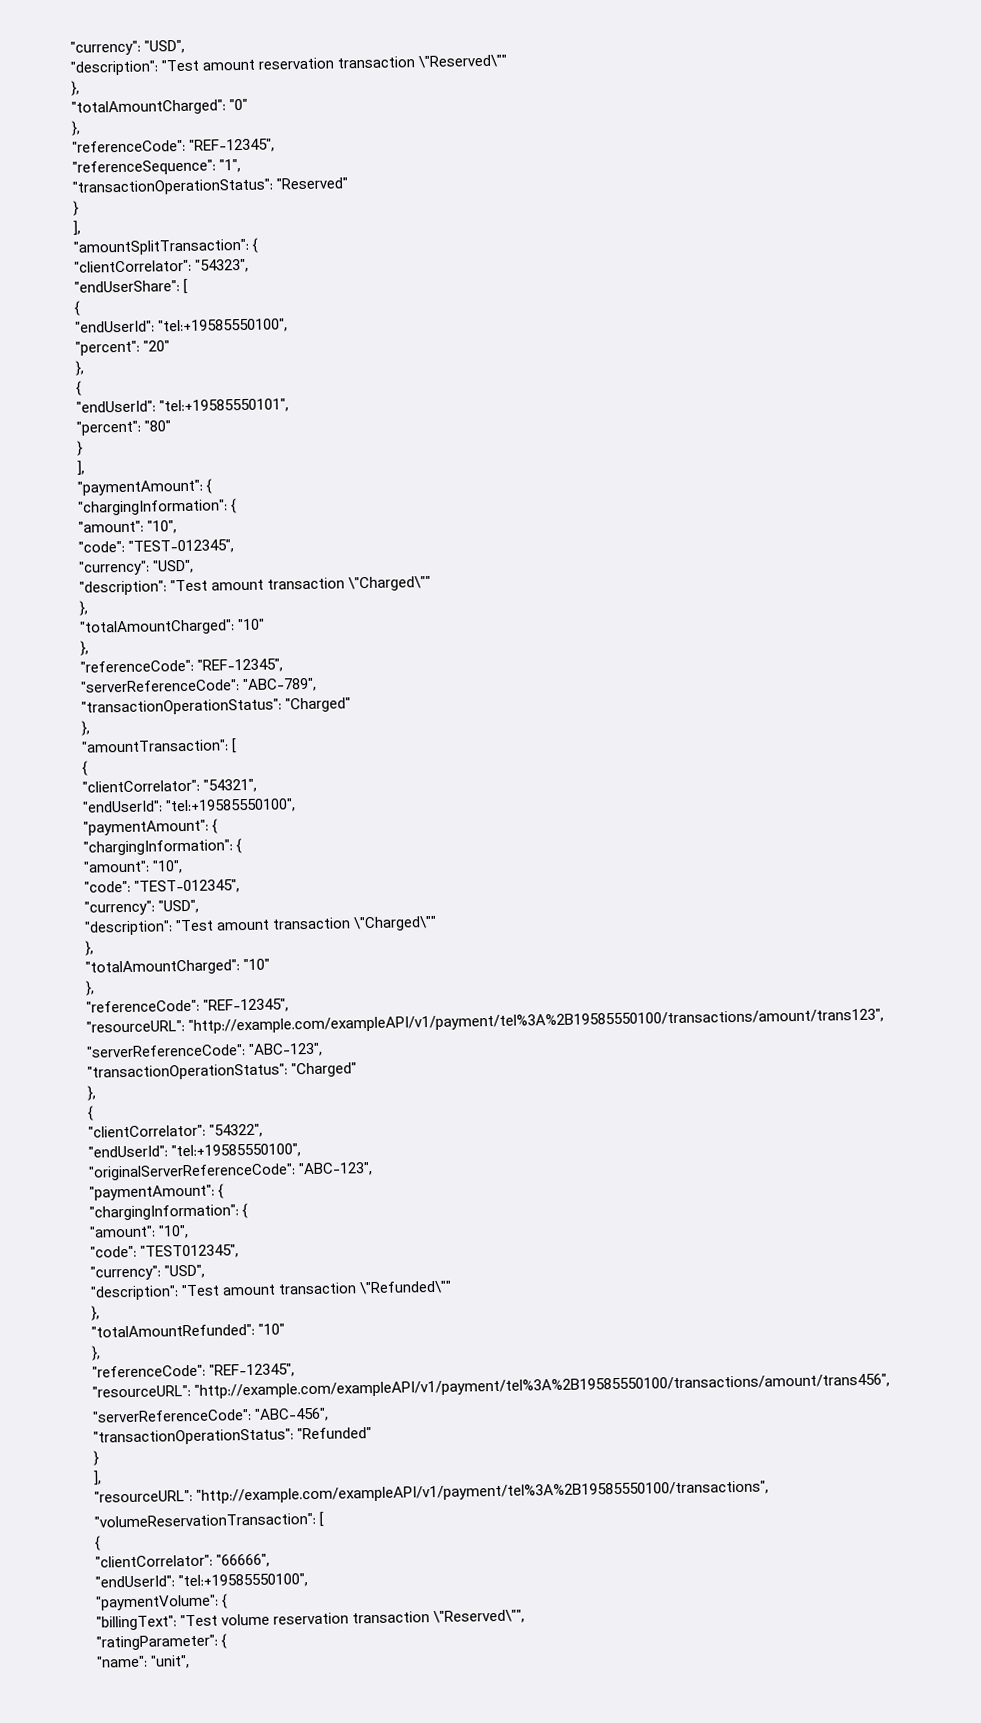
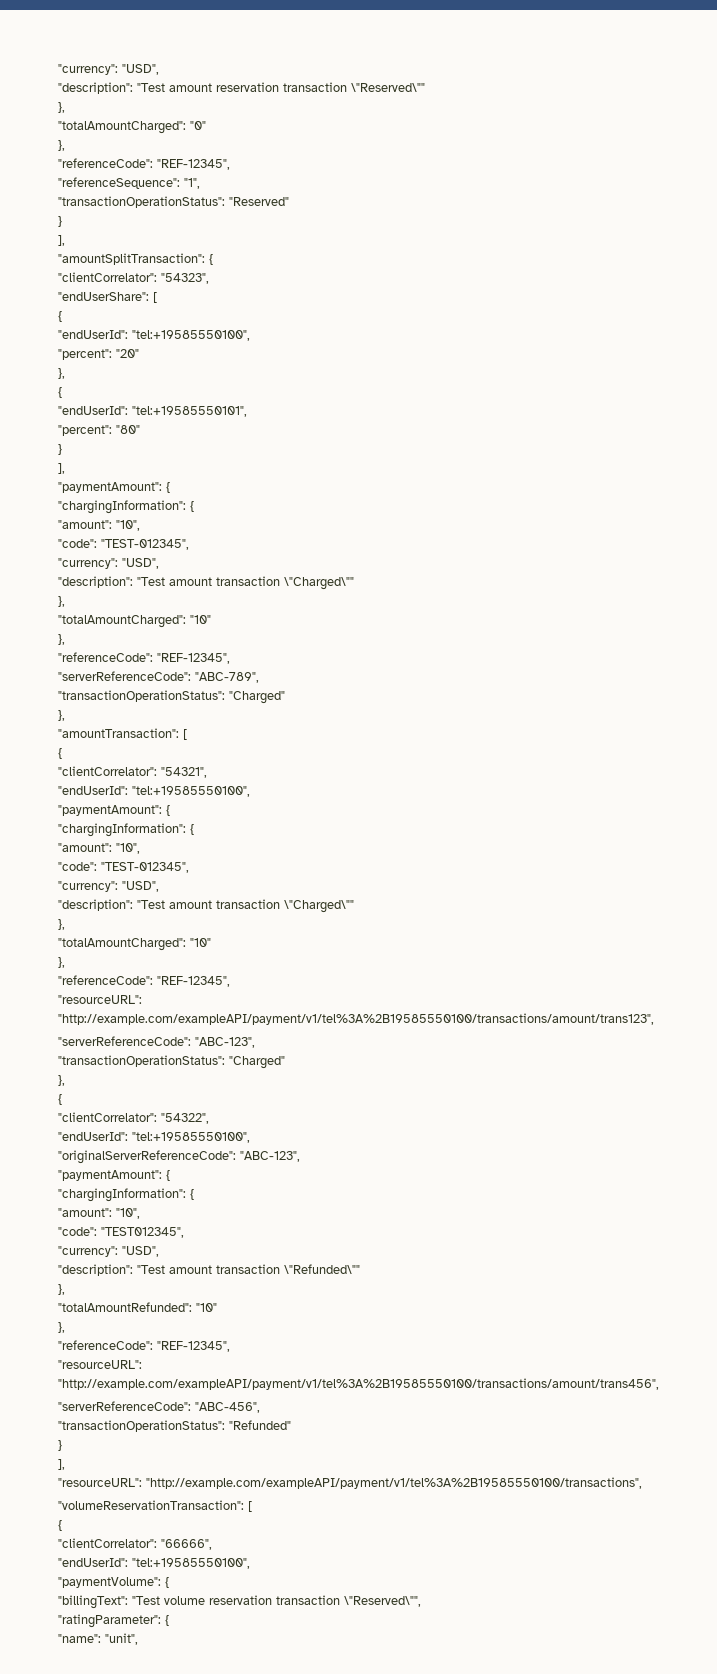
- "resourceURL": "http://example.com/exampleAPI/v1/payment/tel%3A%2B19585550100/transactions/amount/trans123",
+ "resourceURL": "http://example.com/exampleAPI/payment/v1/tel%3A%2B19585550100/transactions/amount/trans123",
- "resourceURL": "http://example.com/exampleAPI/v1/payment/tel%3A%2B19585550100/transactions/amount/trans456",
+ "resourceURL": "http://example.com/exampleAPI/payment/v1/tel%3A%2B19585550100/transactions/amount/trans456",
- "resourceURL": "http://example.com/exampleAPI/v1/payment/tel%3A%2B19585550100/transactions",
+ "resourceURL": "http://example.com/exampleAPI/payment/v1/tel%3A%2B19585550100/transactions",

